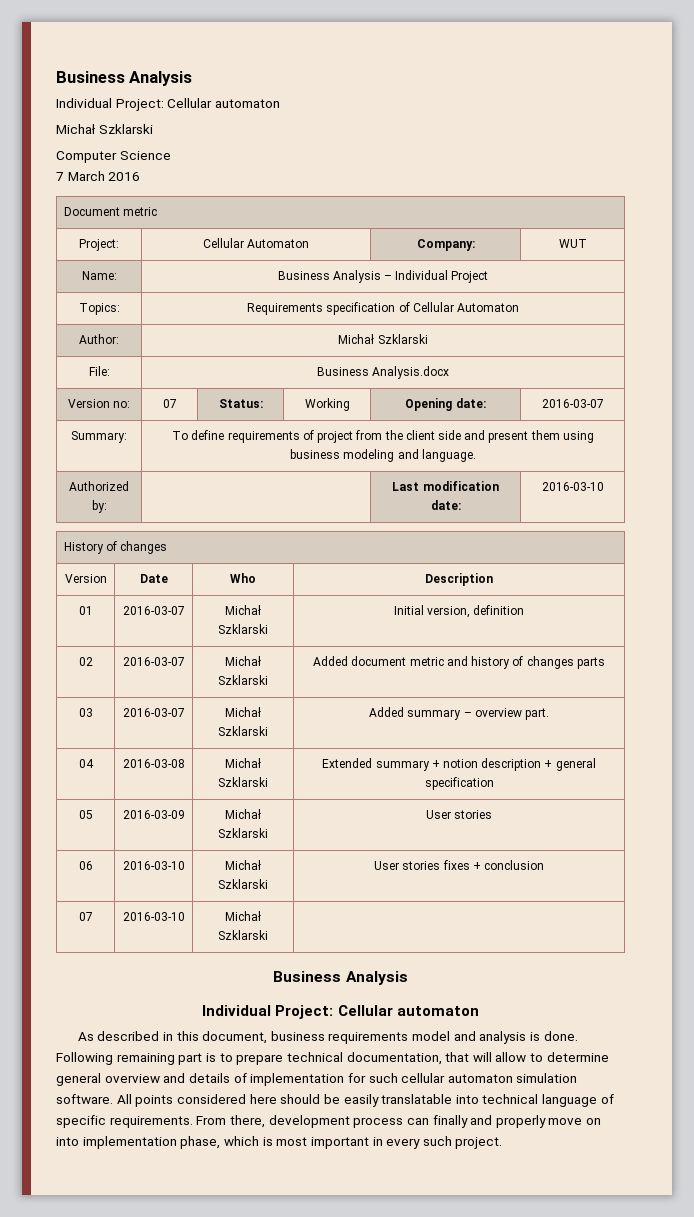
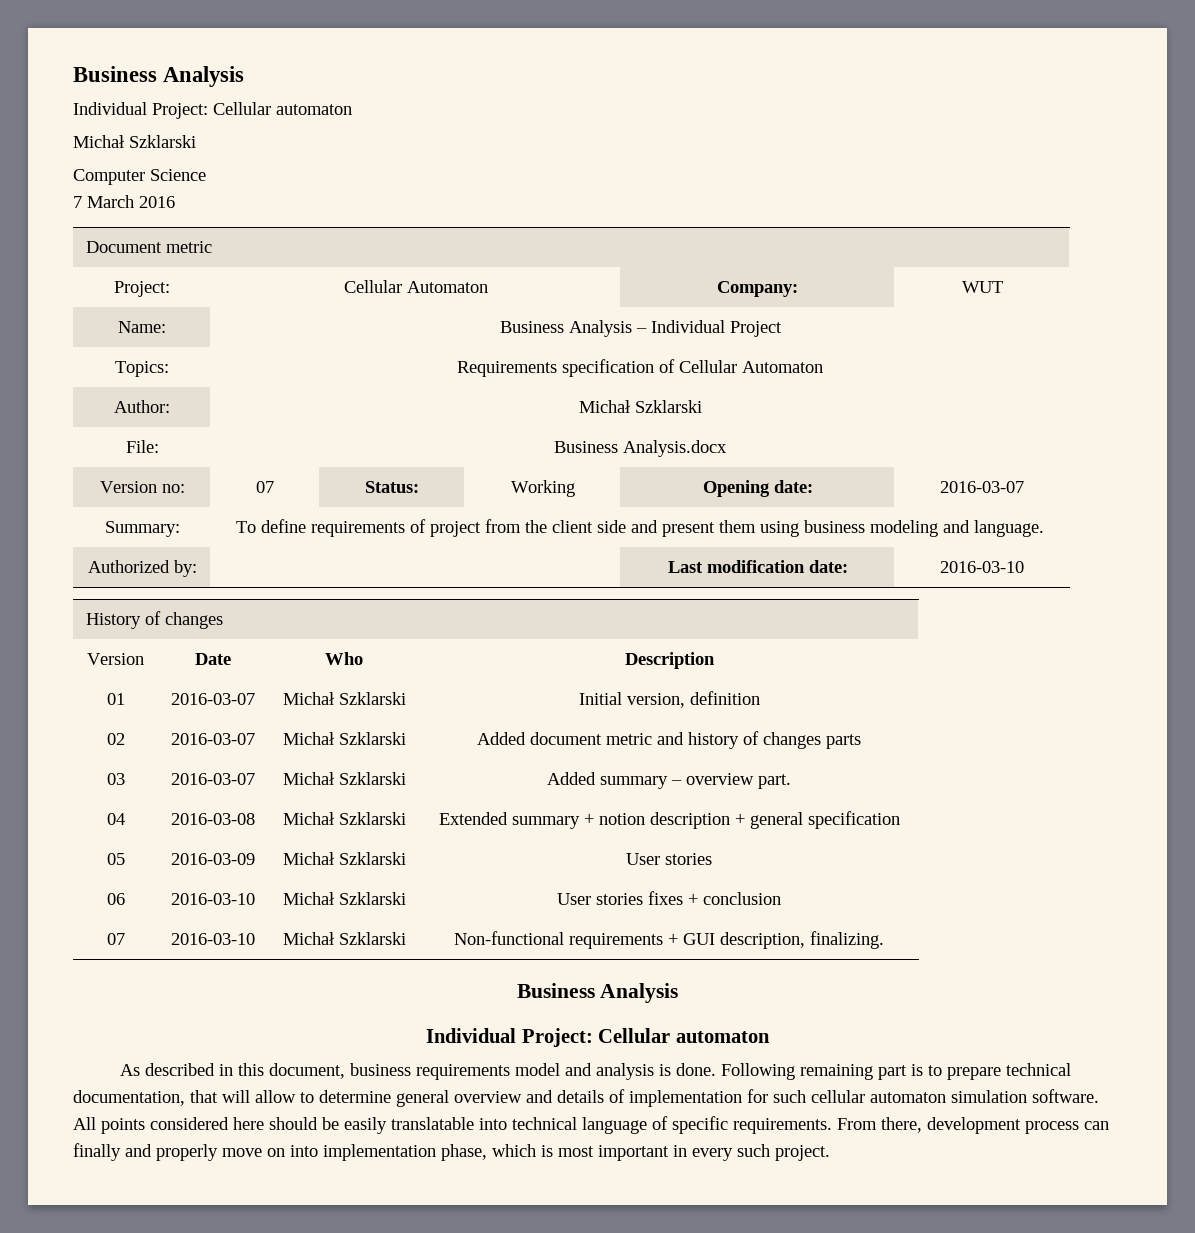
- 07 | 2016-03-10 | Michał Szklarski |
+ 07 | 2016-03-10 | Michał Szklarski | Non-functional requirements + GUI description, finalizing.

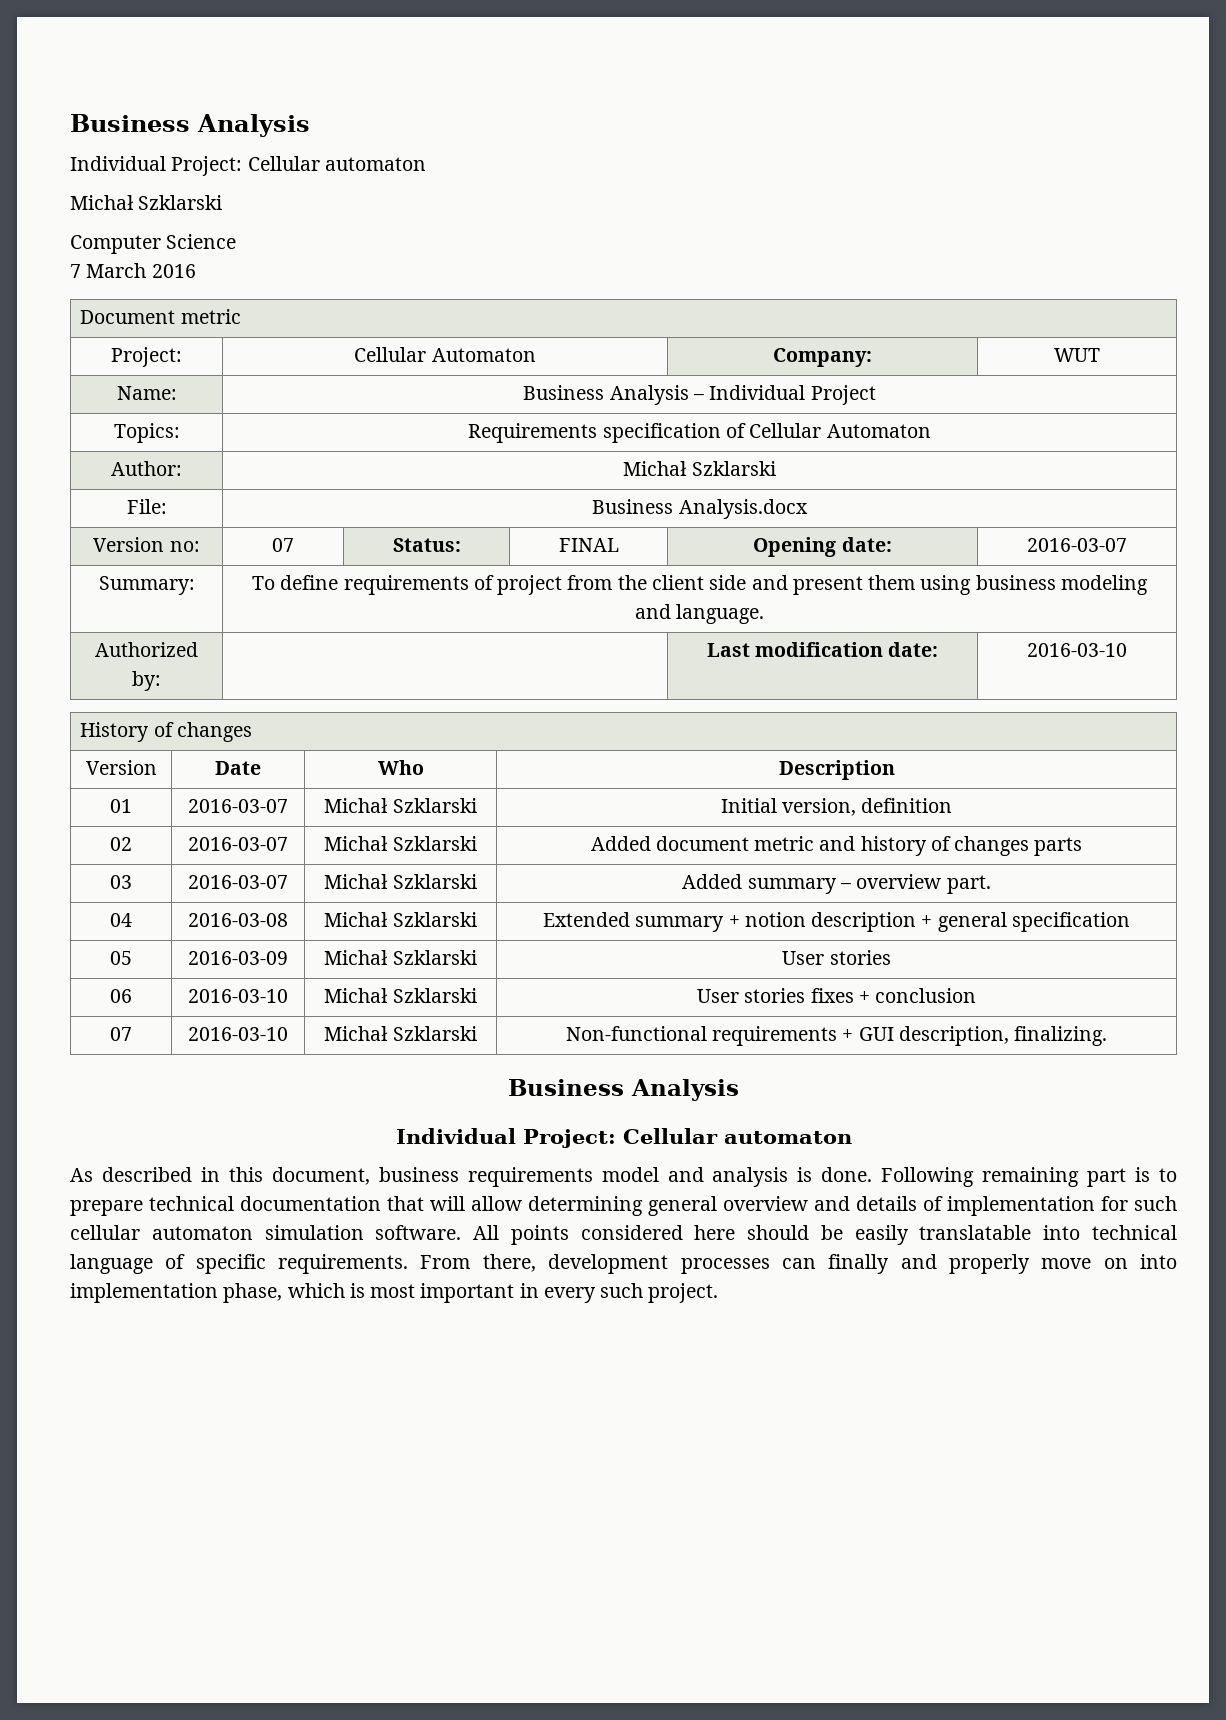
- Version no: | 07 | Status: | Working | Opening date: | 2016-03-07
+ Version no: | 07 | Status: | FINAL | Opening date: | 2016-03-07
- Following remaining part is to prepare technical documentation, that will allow to determine general overview and details of implementation for such cellular automaton simulation software.
+ Following remaining part is to prepare technical documentation that will allow determining general overview and details of implementation for such cellular automaton simulation software.
- From there, development process can finally and properly move on into implementation phase, which is most important in every such project.
+ From there, development processes can finally and properly move on into implementation phase, which is most important in every such project.

